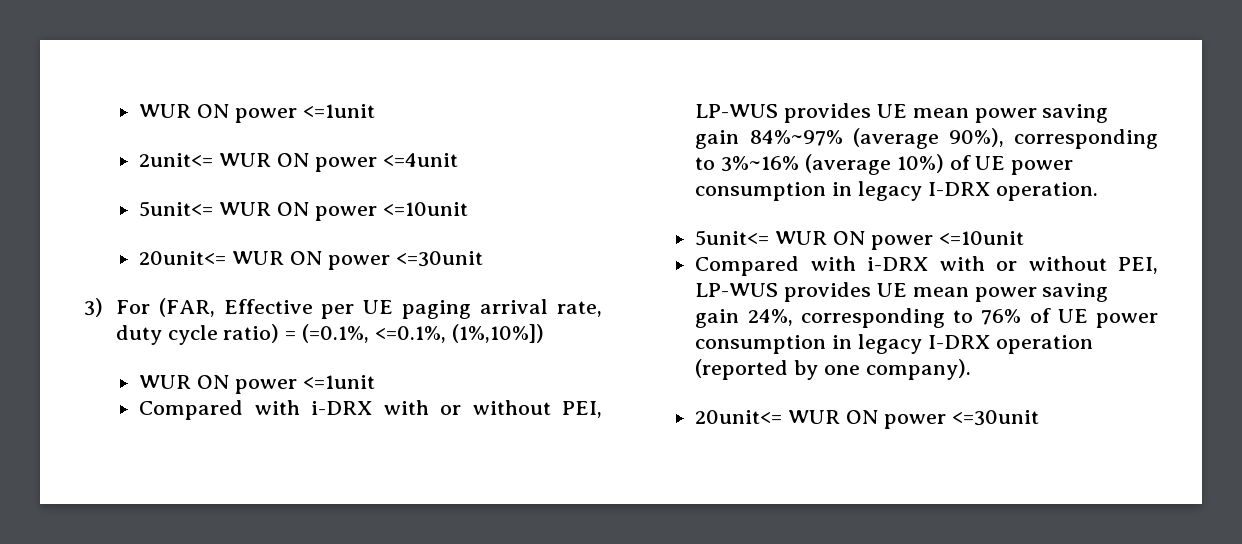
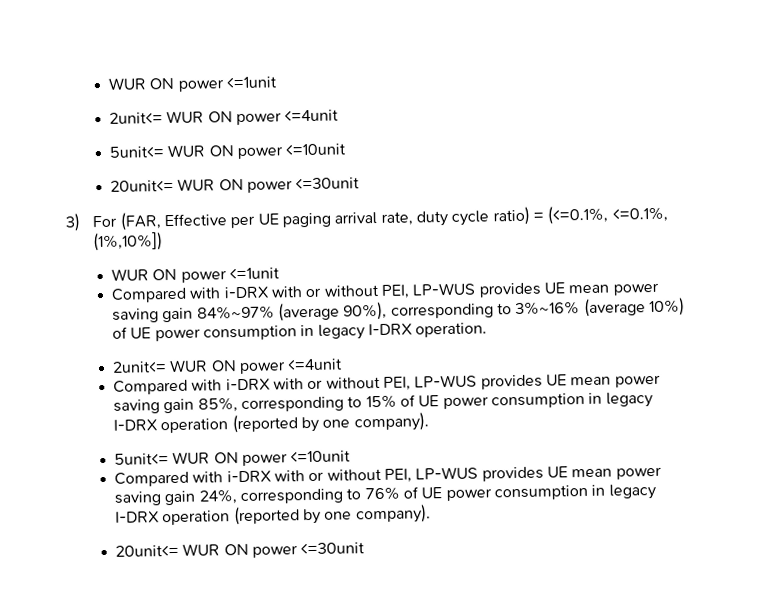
- 3) For (FAR, Effective per UE paging arrival rate, duty cycle ratio) = (=0.1%, <=0.1%, (1%,10%])
+ 3) For (FAR, Effective per UE paging arrival rate, duty cycle ratio) = (<=0.1%, <=0.1%, (1%,10%])
  Compared with i-DRX with or without PEI, LP-WUS provides UE mean power saving gain 84%~97% (average 90%), corresponding to 3%~16% (average 10%) of UE power consumption in legacy I-DRX operation.
+ 2unit<= WUR ON power <=4unit
+ Compared with i-DRX with or without PEI, LP-WUS provides UE mean power saving gain 85%, corresponding to 15% of UE power consumption in legacy I-DRX operation (reported by one company).

